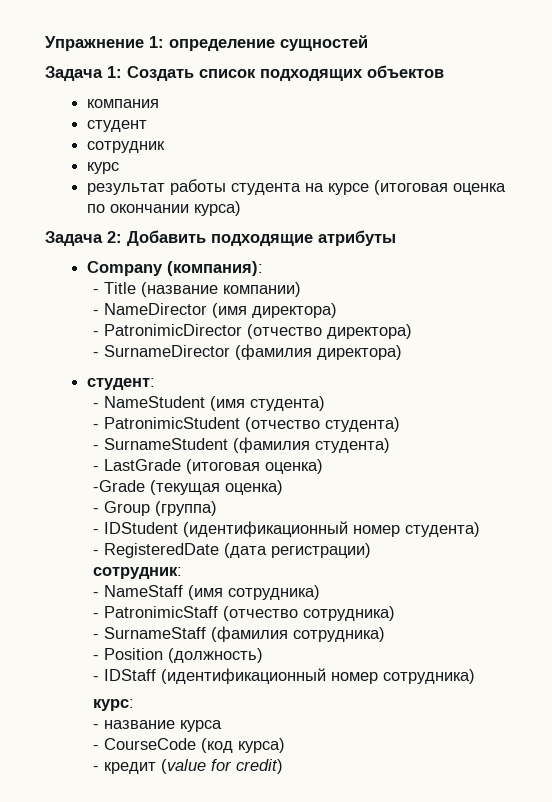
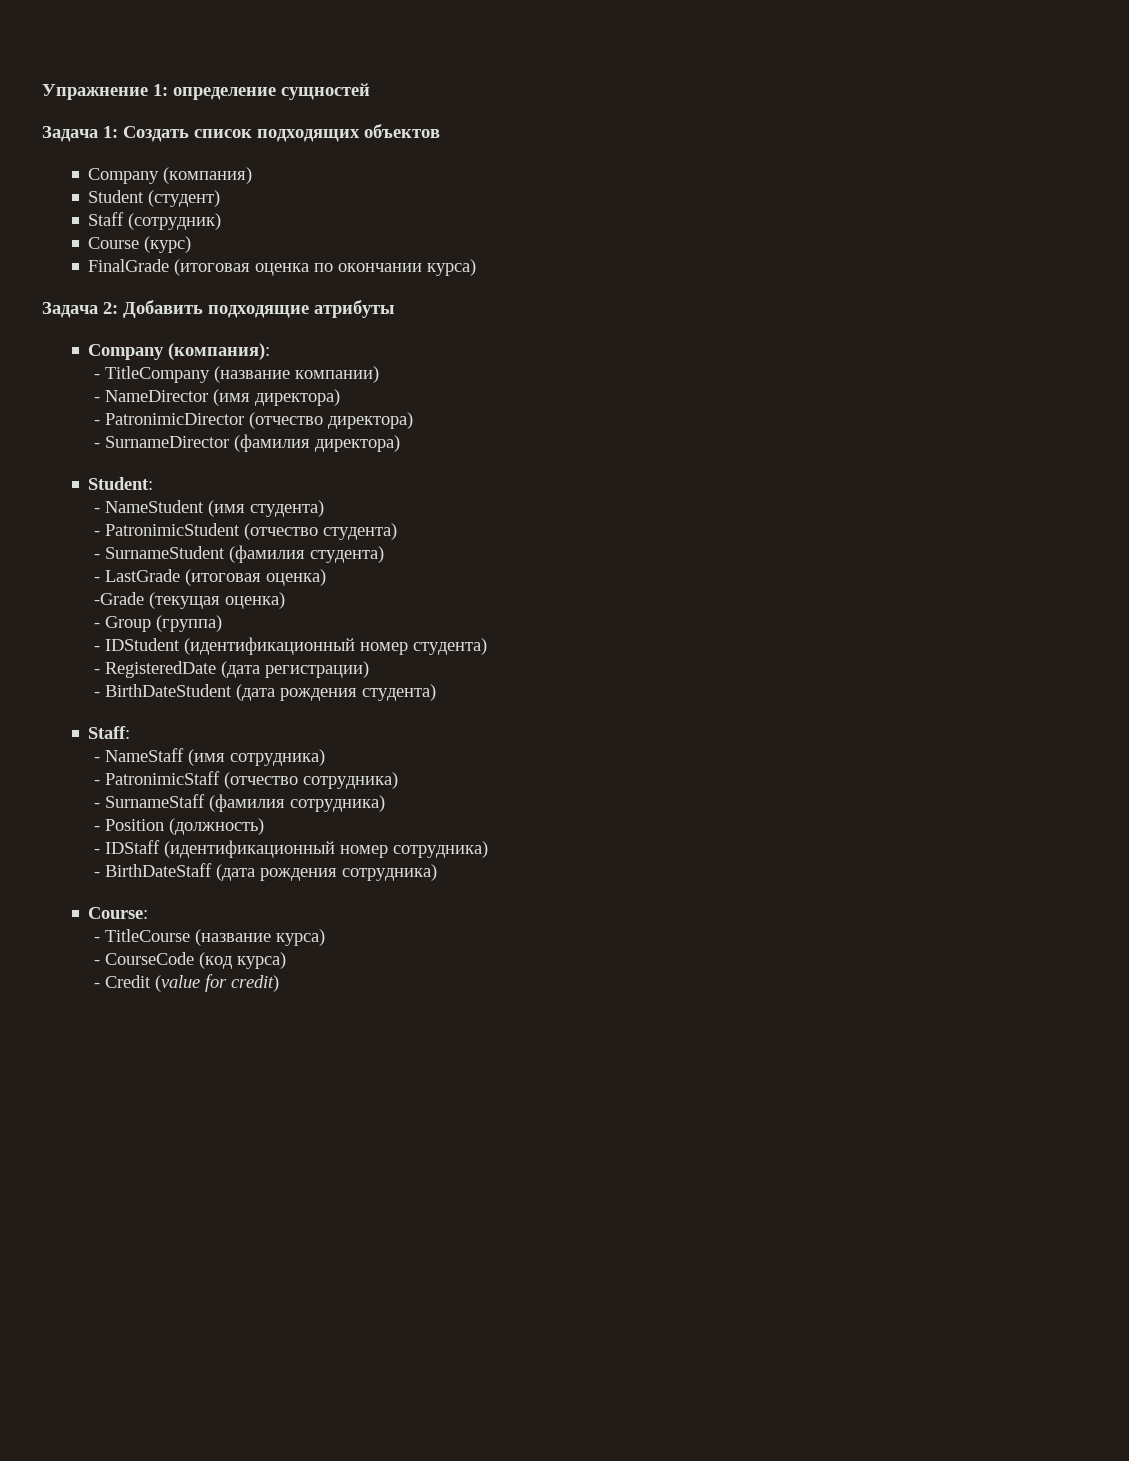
- компания
- студент
- сотрудник
- курс
- результат работы студента на курсе (итоговая оценка по окончании курса)
+ Company (компания)
+ Student (студент)
+ Staff (сотрудник)
+ Course (курс)
+ FinalGrade (итоговая оценка по окончании курса)
- - Title (название компании)
+ - TitleCompany (название компании)
- студент:
+ Student:
- сотрудник:
+ - BirthDateStudent (дата рождения студента)
+ Staff:
- курс:
- - название курса
+ - BirthDateStaff (дата рождения сотрудника)
+ Course:
+ - TitleCourse (название курса)
- - кредит (value for credit)
+ - Credit (value for credit)

